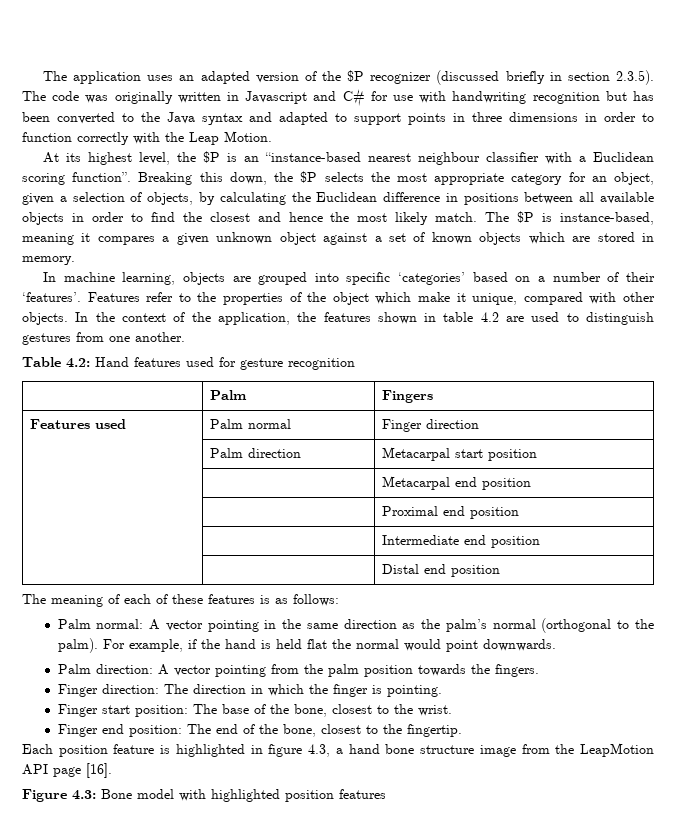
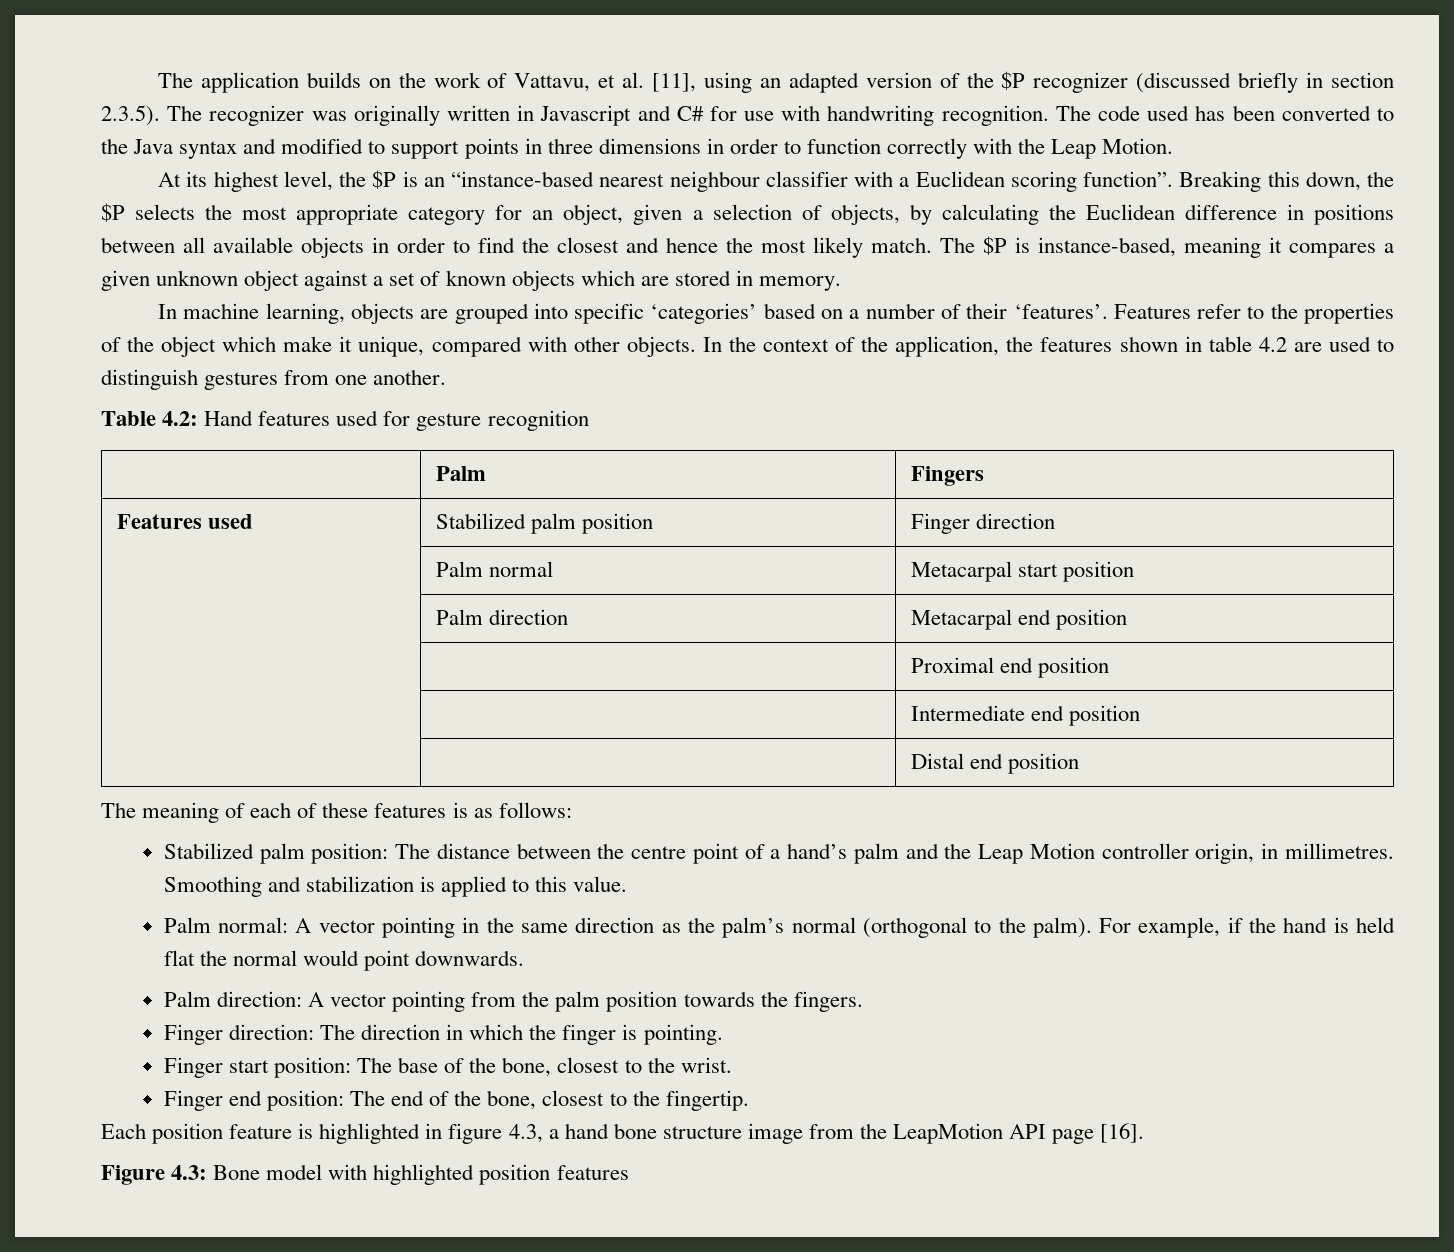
- The application uses an adapted version of the $P recognizer (discussed briefly in section 2.3.5). The code was originally written in Javascript and C# for use with handwriting recognition but has been converted to the Java syntax and adapted to support points in three dimensions in order to function correctly with the Leap Motion.
+ The application builds on the work of Vattavu, et al. [11], using an adapted version of the $P recognizer (discussed briefly in section 2.3.5). The recognizer was originally written in Javascript and C# for use with handwriting recognition. The code used has been converted to the Java syntax and modified to support points in three dimensions in order to function correctly with the Leap Motion.
- Features used | Palm normal | Finger direction
+ Features used | Stabilized palm position | Finger direction
- | Palm direction | Metacarpal start position
+ | Palm normal | Metacarpal start position
- | | Metacarpal end position
+ | Palm direction | Metacarpal end position
+ Stabilized palm position: The distance between the centre point of a hand’s palm and the Leap Motion controller origin, in millimetres. Smoothing and stabilization is applied to this value.

